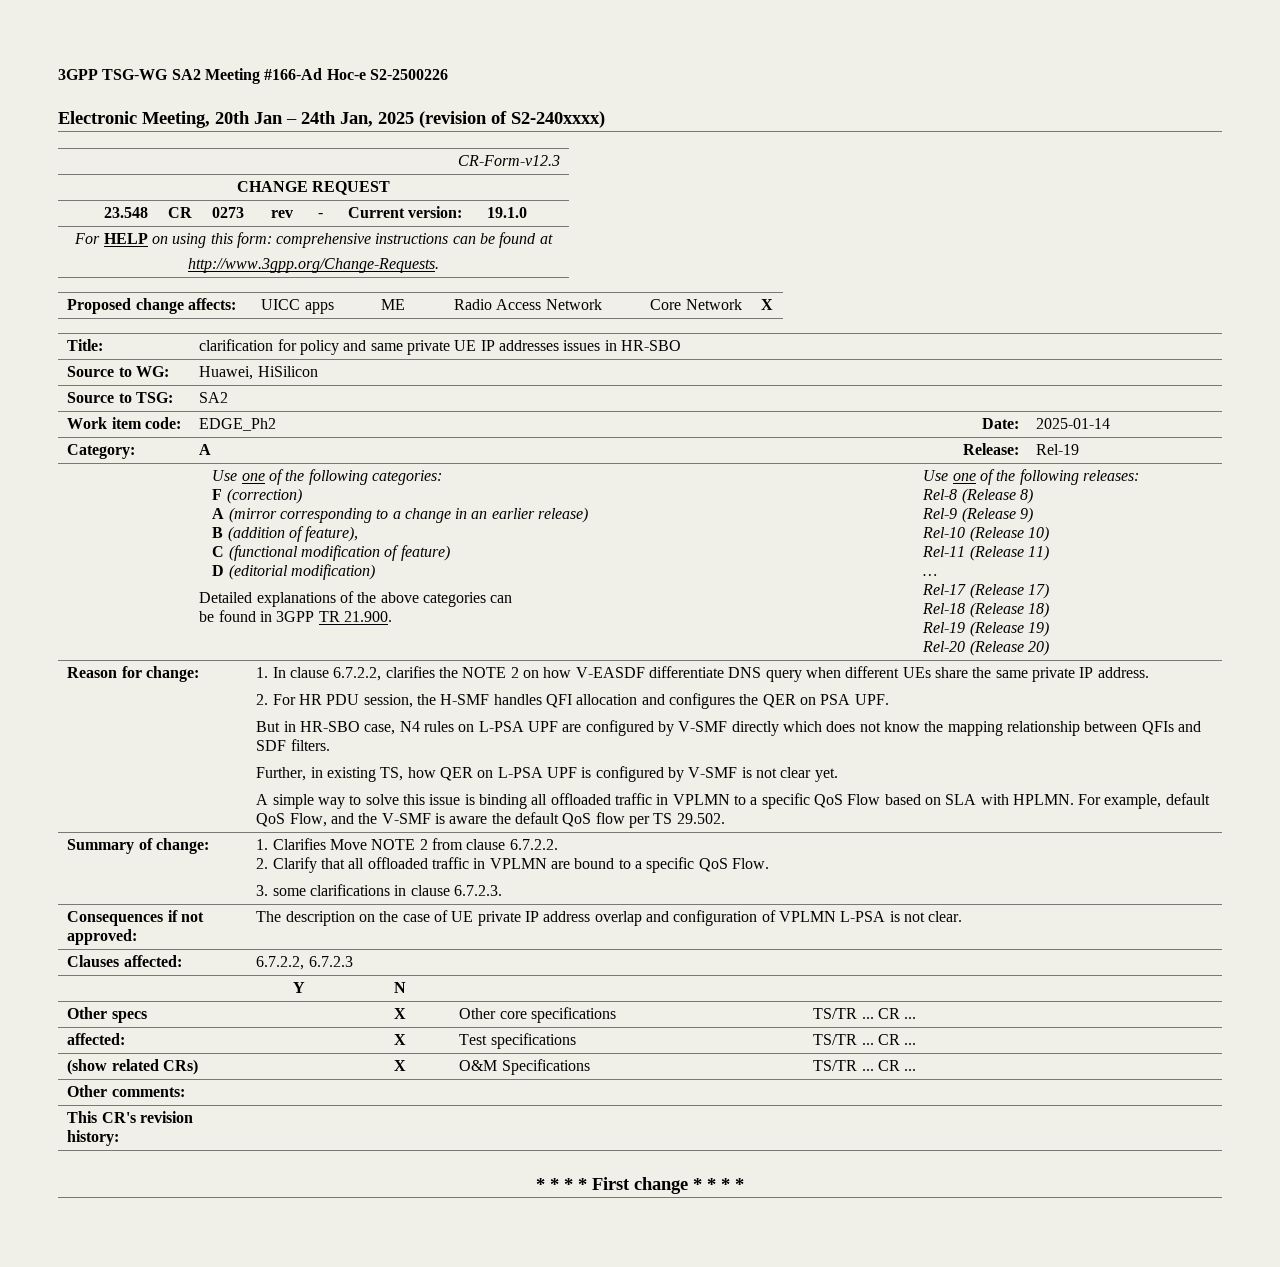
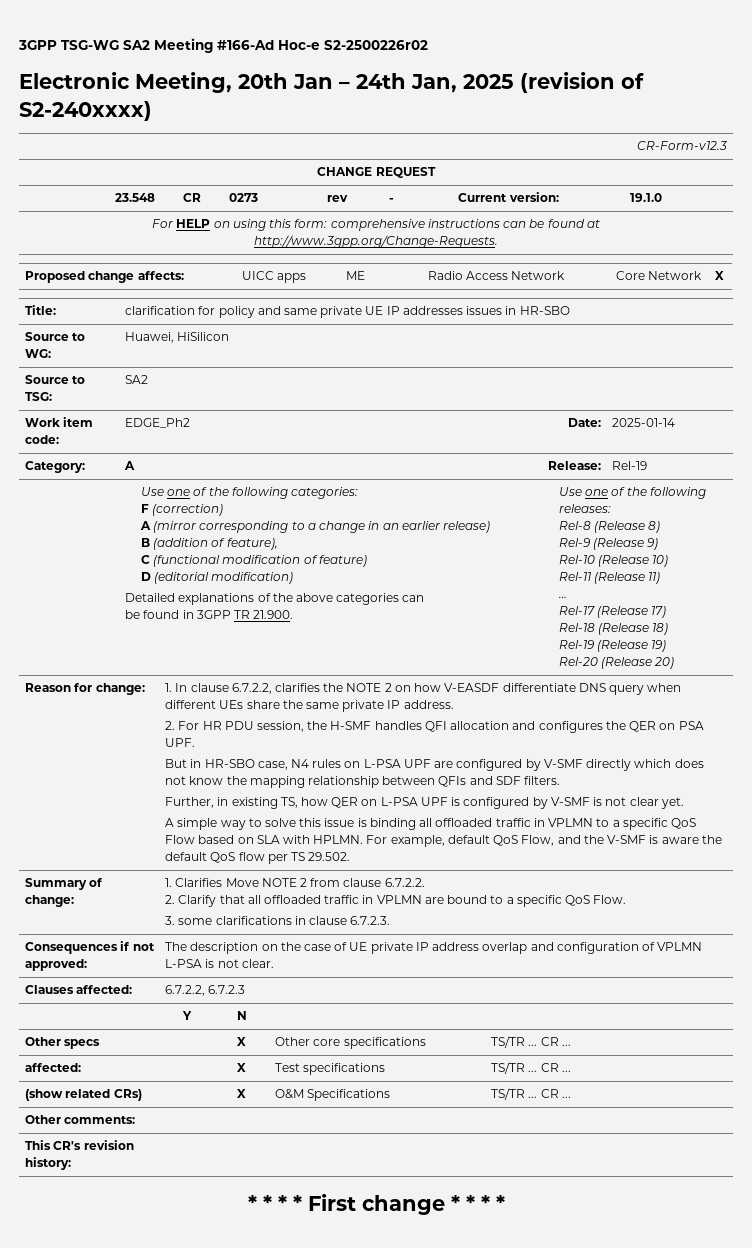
- 3GPP TSG-WG SA2 Meeting #166-Ad Hoc-e S2-2500226
+ 3GPP TSG-WG SA2 Meeting #166-Ad Hoc-e S2-2500226r02

